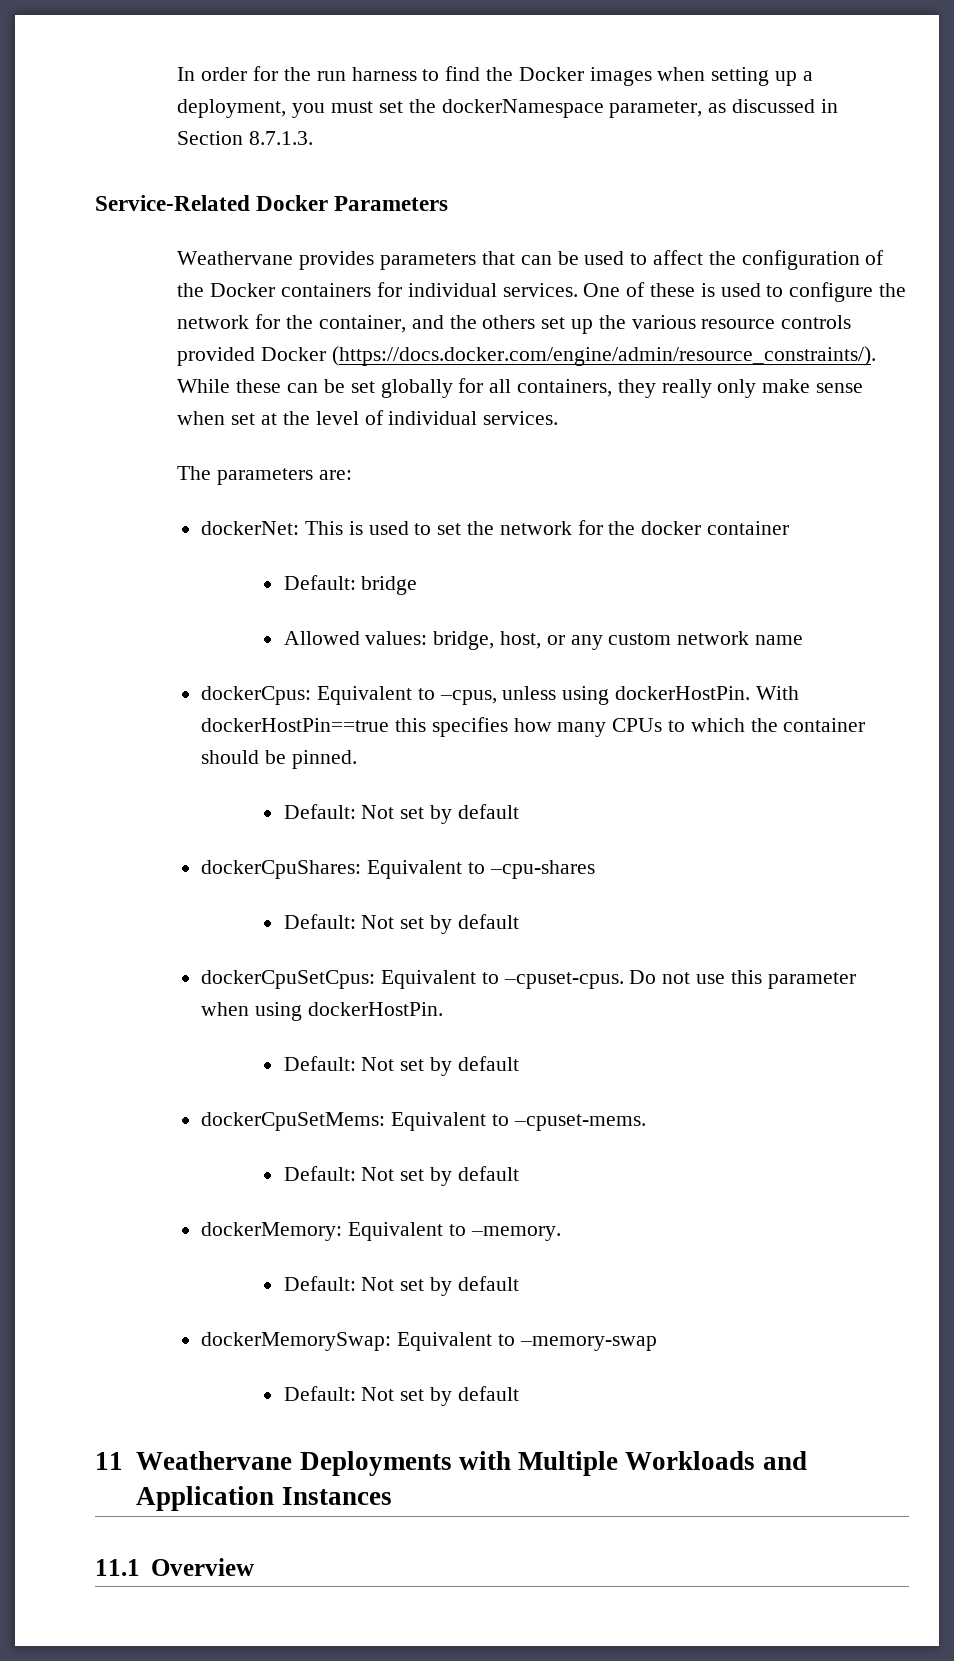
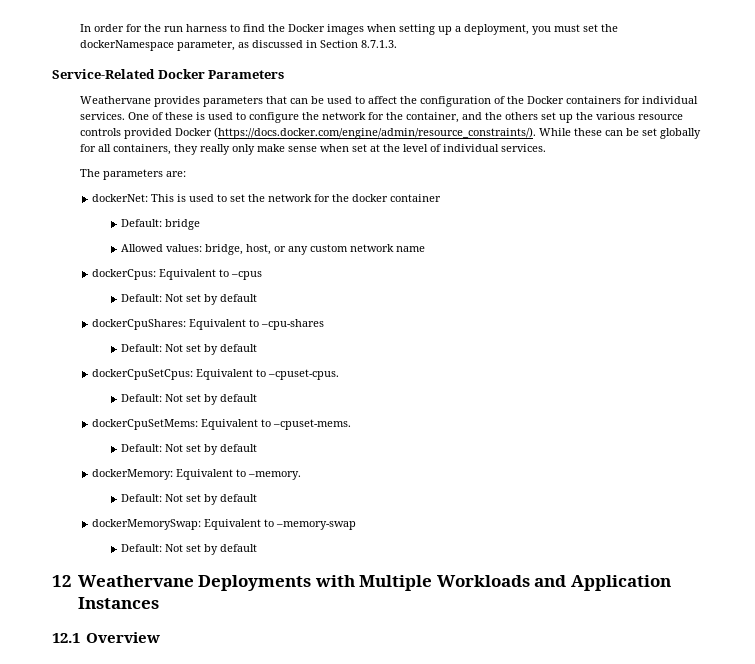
- dockerCpus: Equivalent to –cpus, unless using dockerHostPin. With dockerHostPin==true this specifies how many CPUs to which the container should be pinned.
+ dockerCpus: Equivalent to –cpus
- Do not use this parameter when using dockerHostPin.
- 11 Weathervane Deployments with Multiple Workloads and Application Instances
+ 12 Weathervane Deployments with Multiple Workloads and Application Instances
- 11.1 Overview
+ 12.1 Overview

